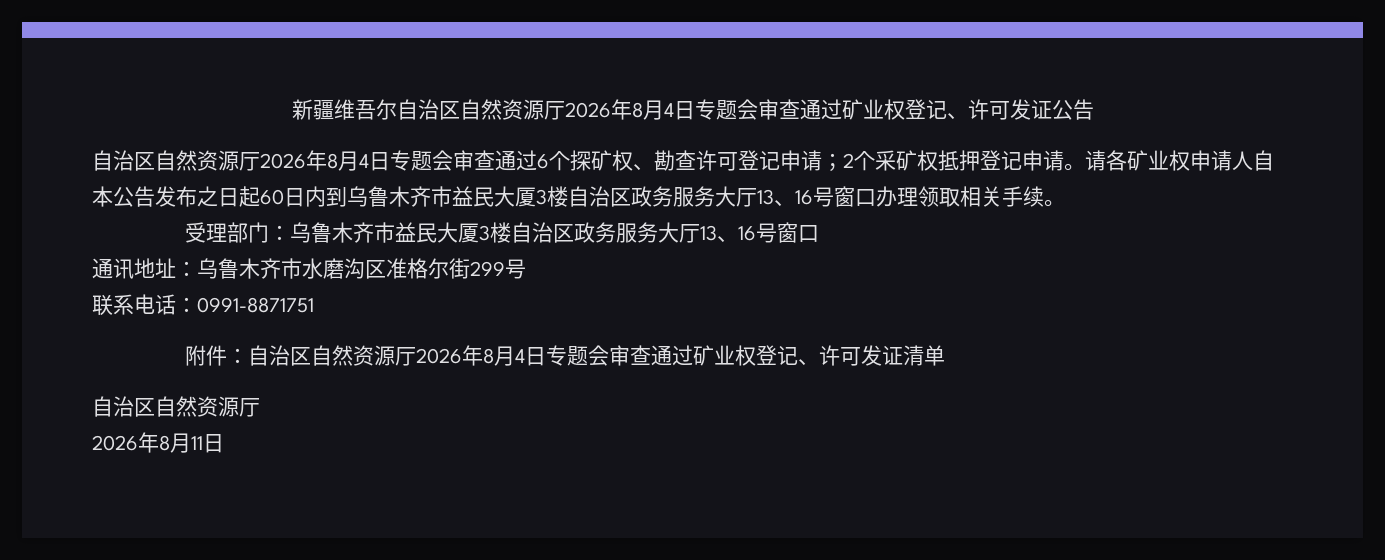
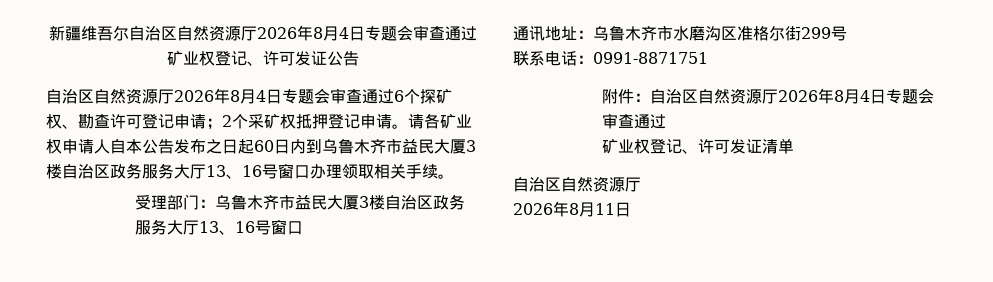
- 附件：自治区自然资源厅2026年8月4日专题会审查通过矿业权登记、许可发证清单
+ 附件：自治区自然资源厅2026年8月4日专题会审查通过
+ 矿业权登记、许可发证清单

